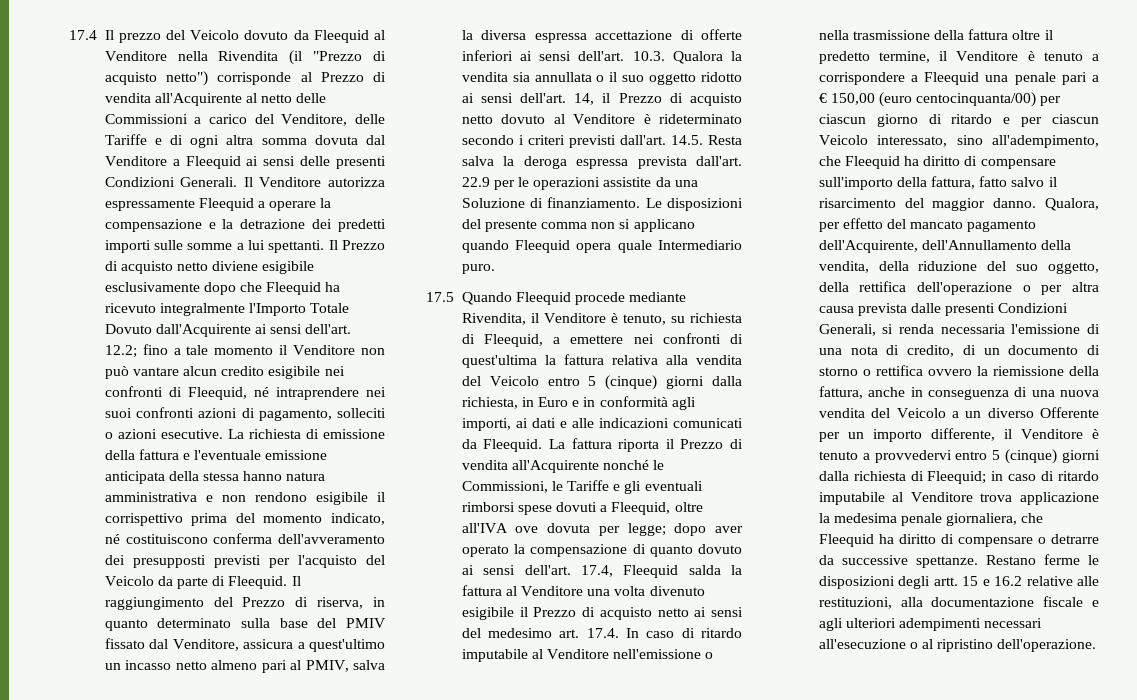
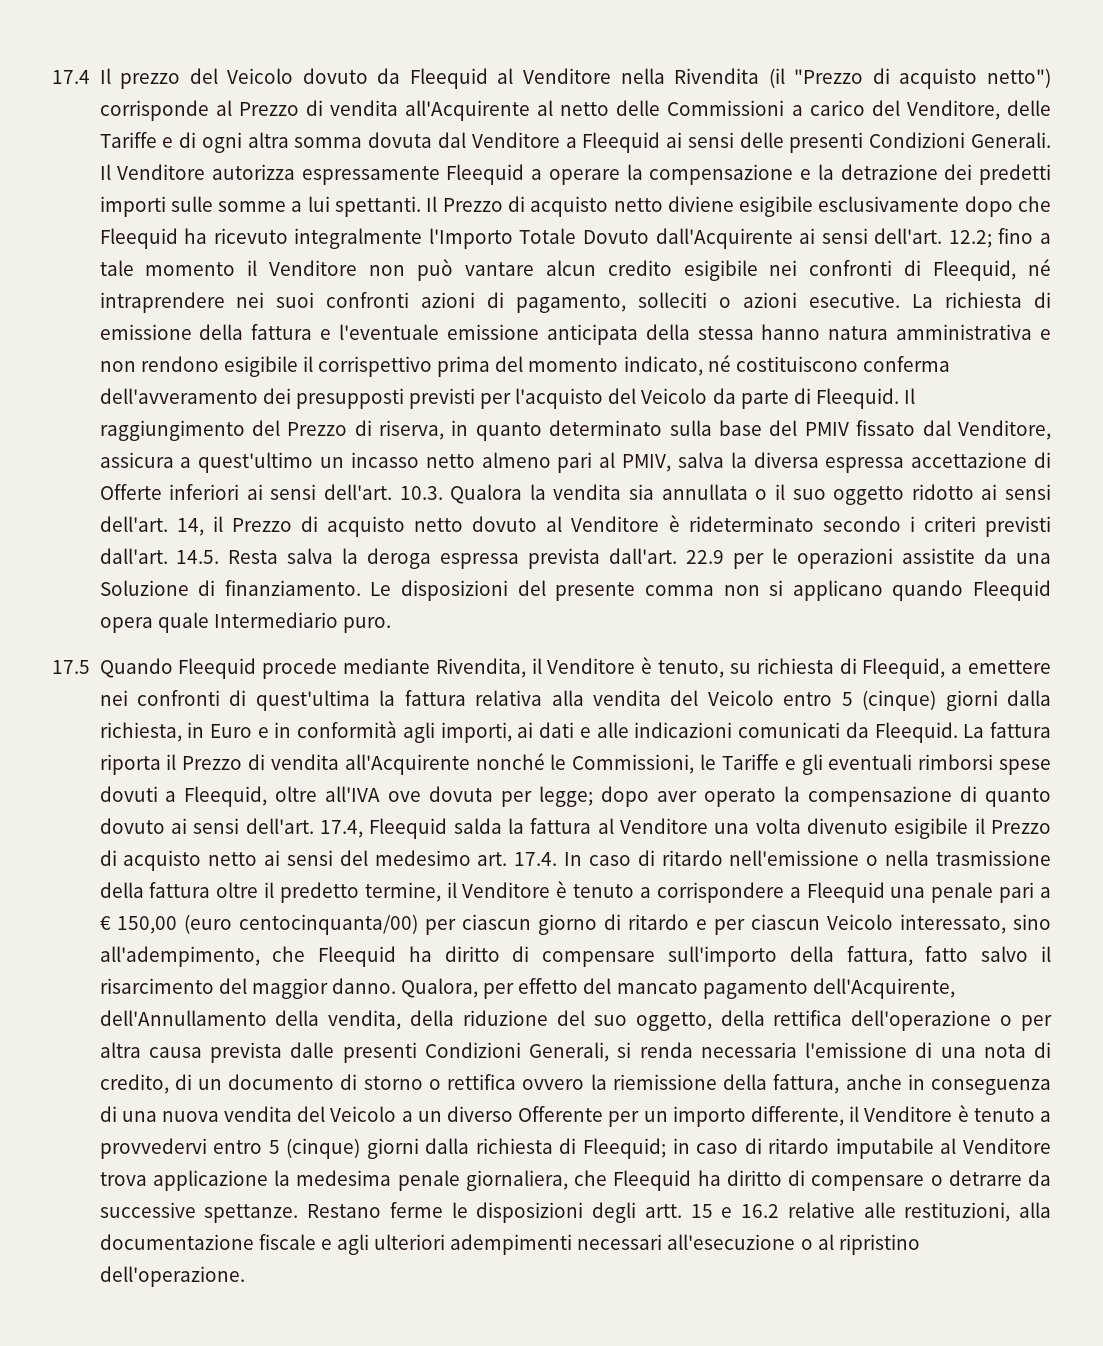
- Il raggiungimento del Prezzo di riserva, in quanto determinato sulla base del PMIV fissato dal Venditore, assicura a quest'ultimo un incasso netto almeno pari al PMIV, salva la diversa espressa accettazione di offerte inferiori ai sensi dell'art.
+ Il raggiungimento del Prezzo di riserva, in quanto determinato sulla base del PMIV fissato dal Venditore, assicura a quest'ultimo un incasso netto almeno pari al PMIV, salva la diversa espressa accettazione di Offerte inferiori ai sensi dell'art.
- 17.4, Fleequid salda la fattura al Venditore una volta divenuto esigibile il Prezzo di acquisto netto ai sensi del medesimo art. 17.4. In caso di ritardo imputabile al Venditore nell'emissione o nella trasmissione della fattura oltre il predetto termine, il Venditore è tenuto a corrispondere a Fleequid una penale pari a € 150,00 (euro centocinquanta/00) per ciascun giorno di ritardo e per ciascun Veicolo interessato, sino all'adempimento, che Fleequid ha diritto di compensare sull'importo della fattura, fatto salvo il risarcimento del maggior danno.
+ 17.4, Fleequid salda la fattura al Venditore una volta divenuto esigibile il Prezzo di acquisto netto ai sensi del medesimo art. 17.4. In caso di ritardo nell'emissione o nella trasmissione della fattura oltre il predetto termine, il Venditore è tenuto a corrispondere a Fleequid una penale pari a € 150,00 (euro centocinquanta/00) per ciascun giorno di ritardo e per ciascun Veicolo interessato, sino all'adempimento, che Fleequid ha diritto di compensare sull'importo della fattura, fatto salvo il risarcimento del maggior danno.

